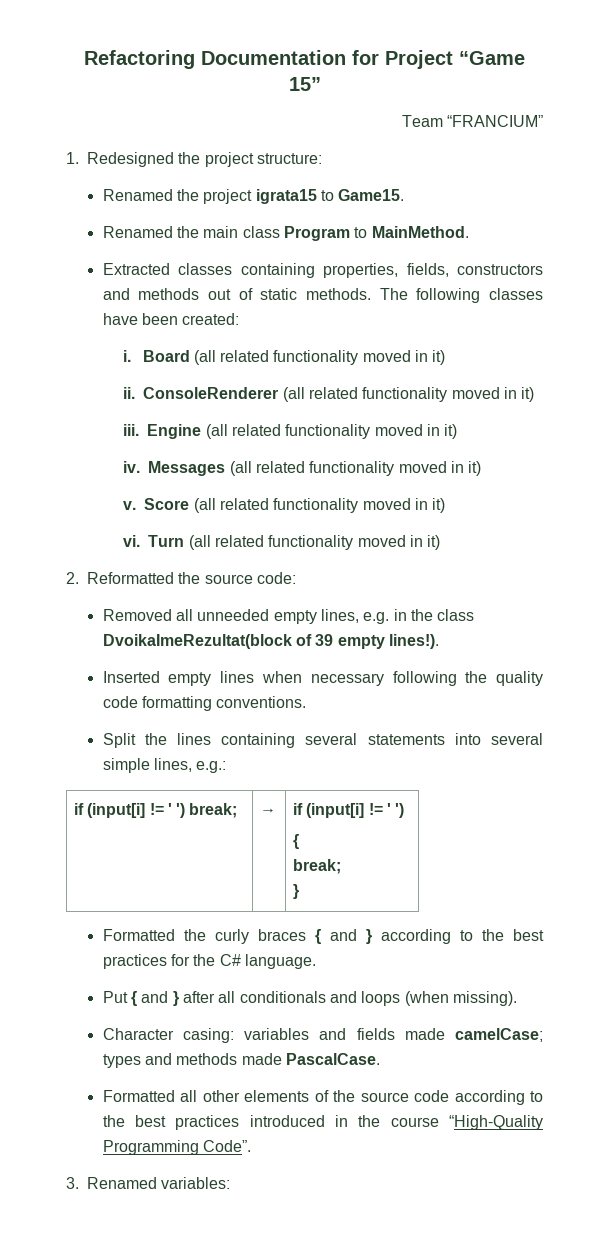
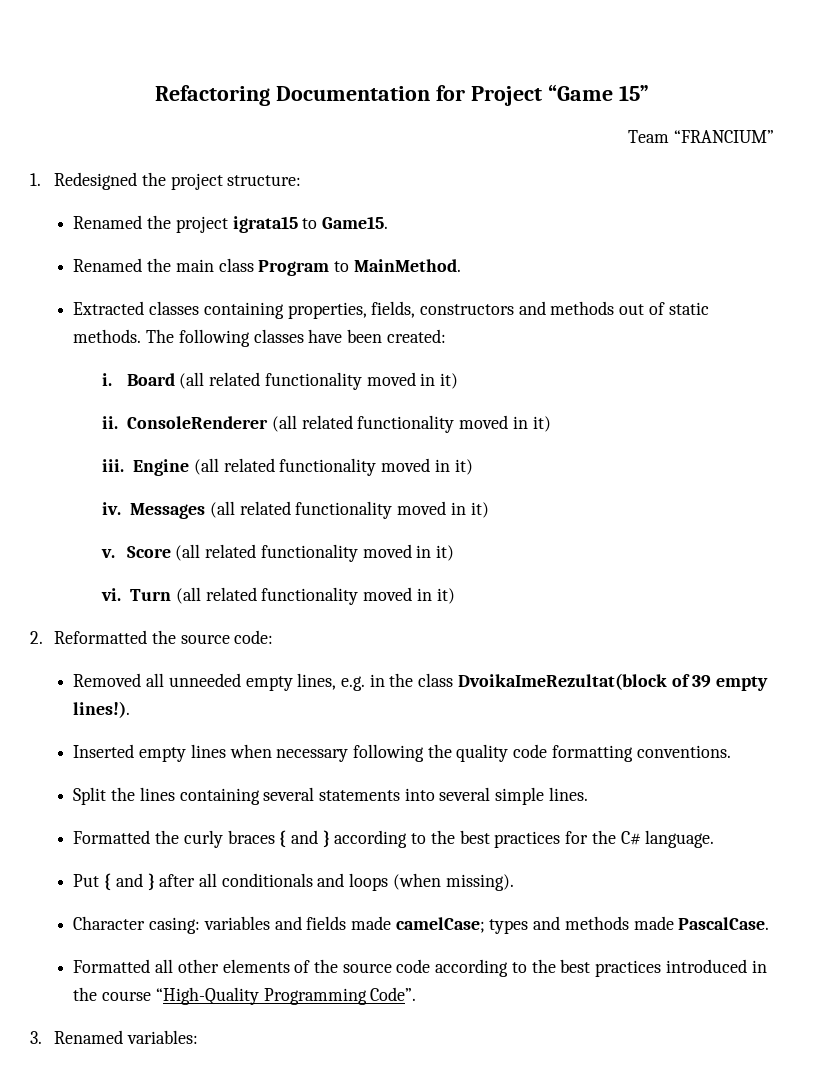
- Split the lines containing several statements into several simple lines, e.g.:
- if (input[i] != ' ') break; | → | if (input[i] != ' ')
- {
- break;
- }
+ Split the lines containing several statements into several simple lines.

